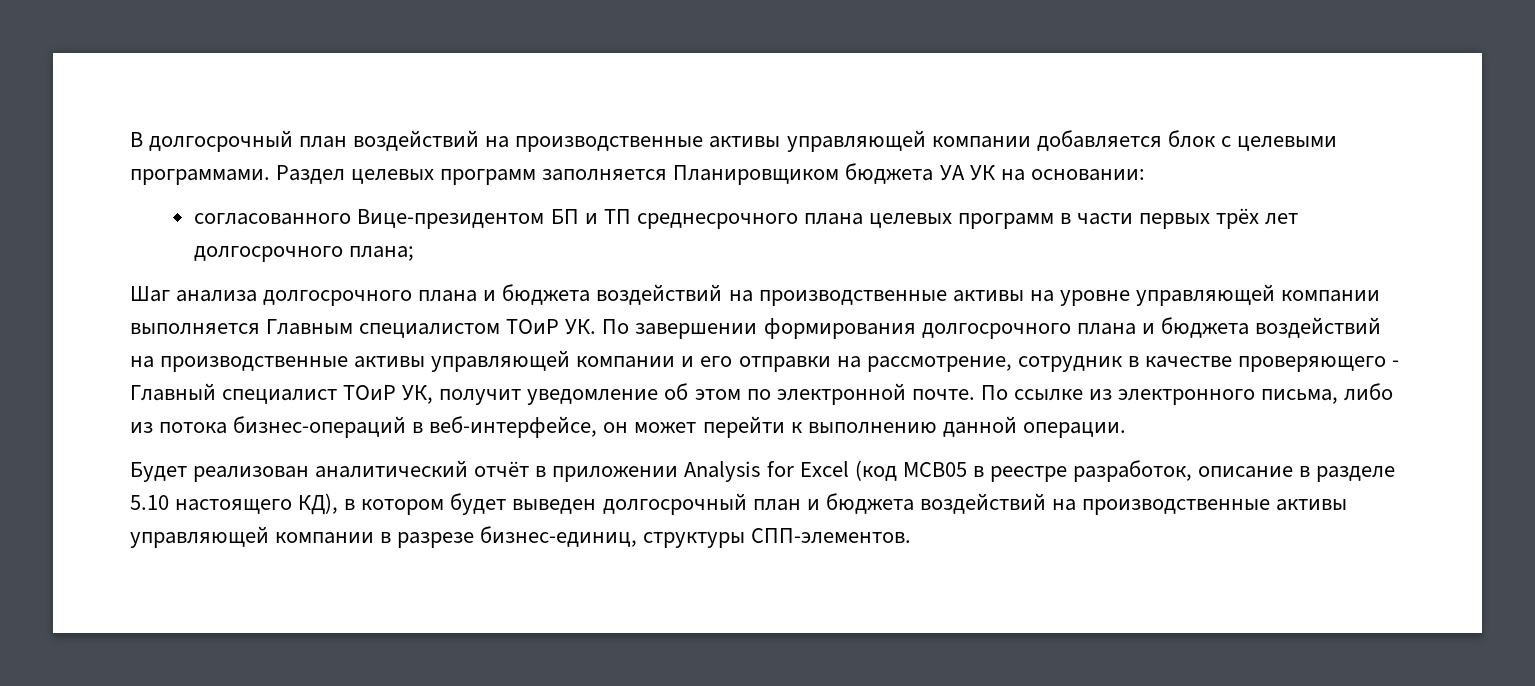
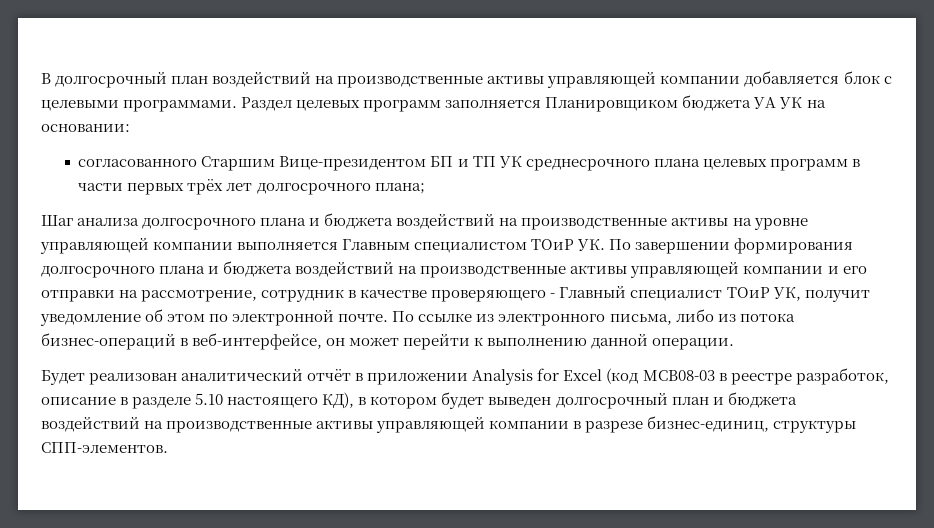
- согласованного Вице-президентом БП и ТП среднесрочного плана целевых программ в части первых трёх лет долгосрочного плана;
+ согласованного Старшим Вице-президентом БП и ТП УК среднесрочного плана целевых программ в части первых трёх лет долгосрочного плана;
- Будет реализован аналитический отчёт в приложении Analysis for Excel (код MCB05 в реестре разработок, описание в разделе 5.10 настоящего КД), в котором будет выведен долгосрочный план и бюджета воздействий на производственные активы управляющей компании в разрезе бизнес-единиц, структуры СПП-элементов.
+ Будет реализован аналитический отчёт в приложении Analysis for Excel (код MCB08-03 в реестре разработок, описание в разделе 5.10 настоящего КД), в котором будет выведен долгосрочный план и бюджета воздействий на производственные активы управляющей компании в разрезе бизнес-единиц, структуры СПП-элементов.

